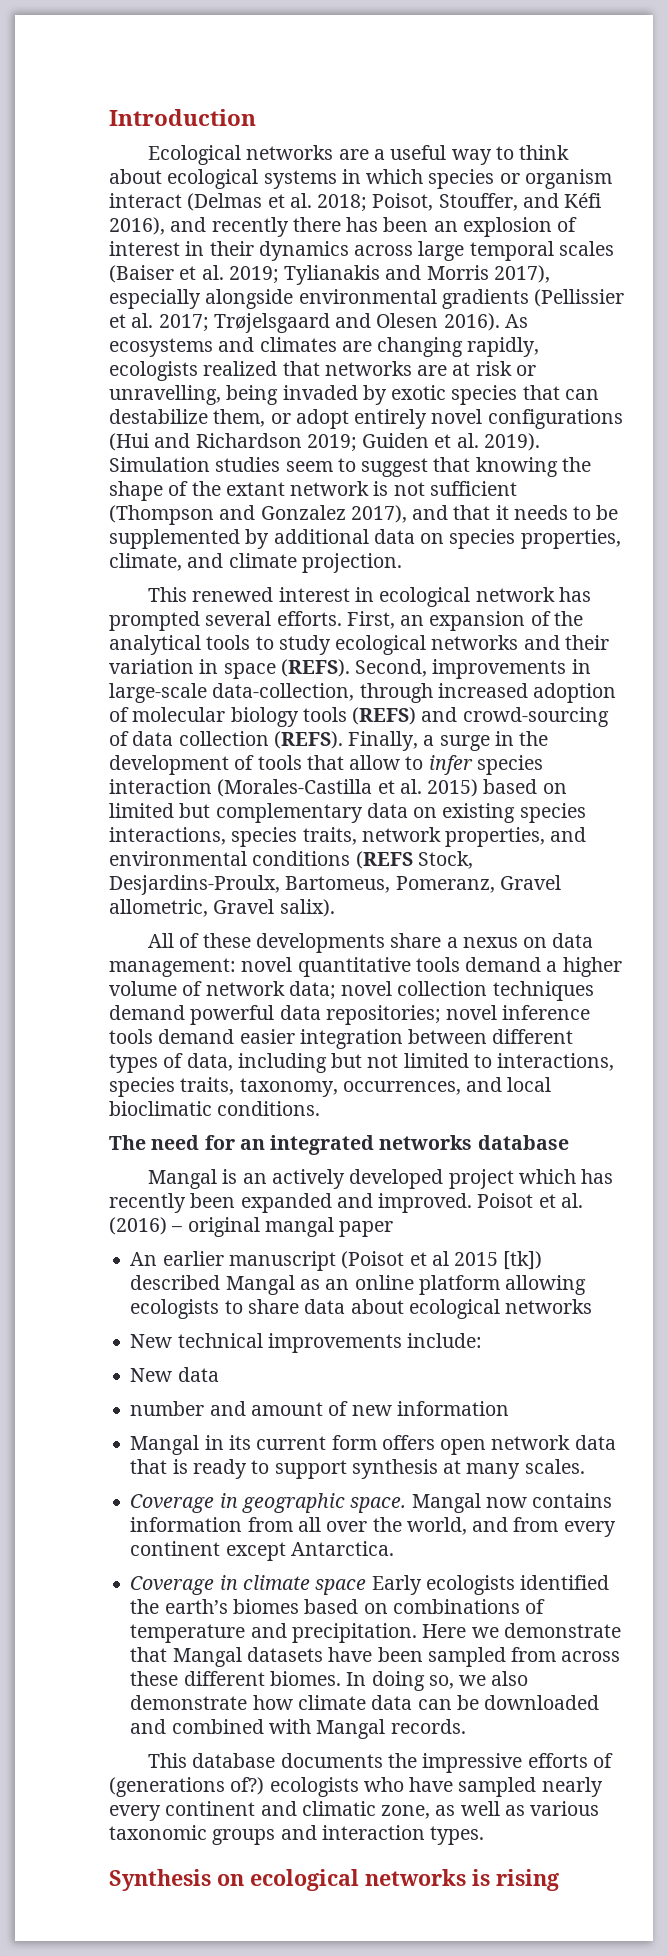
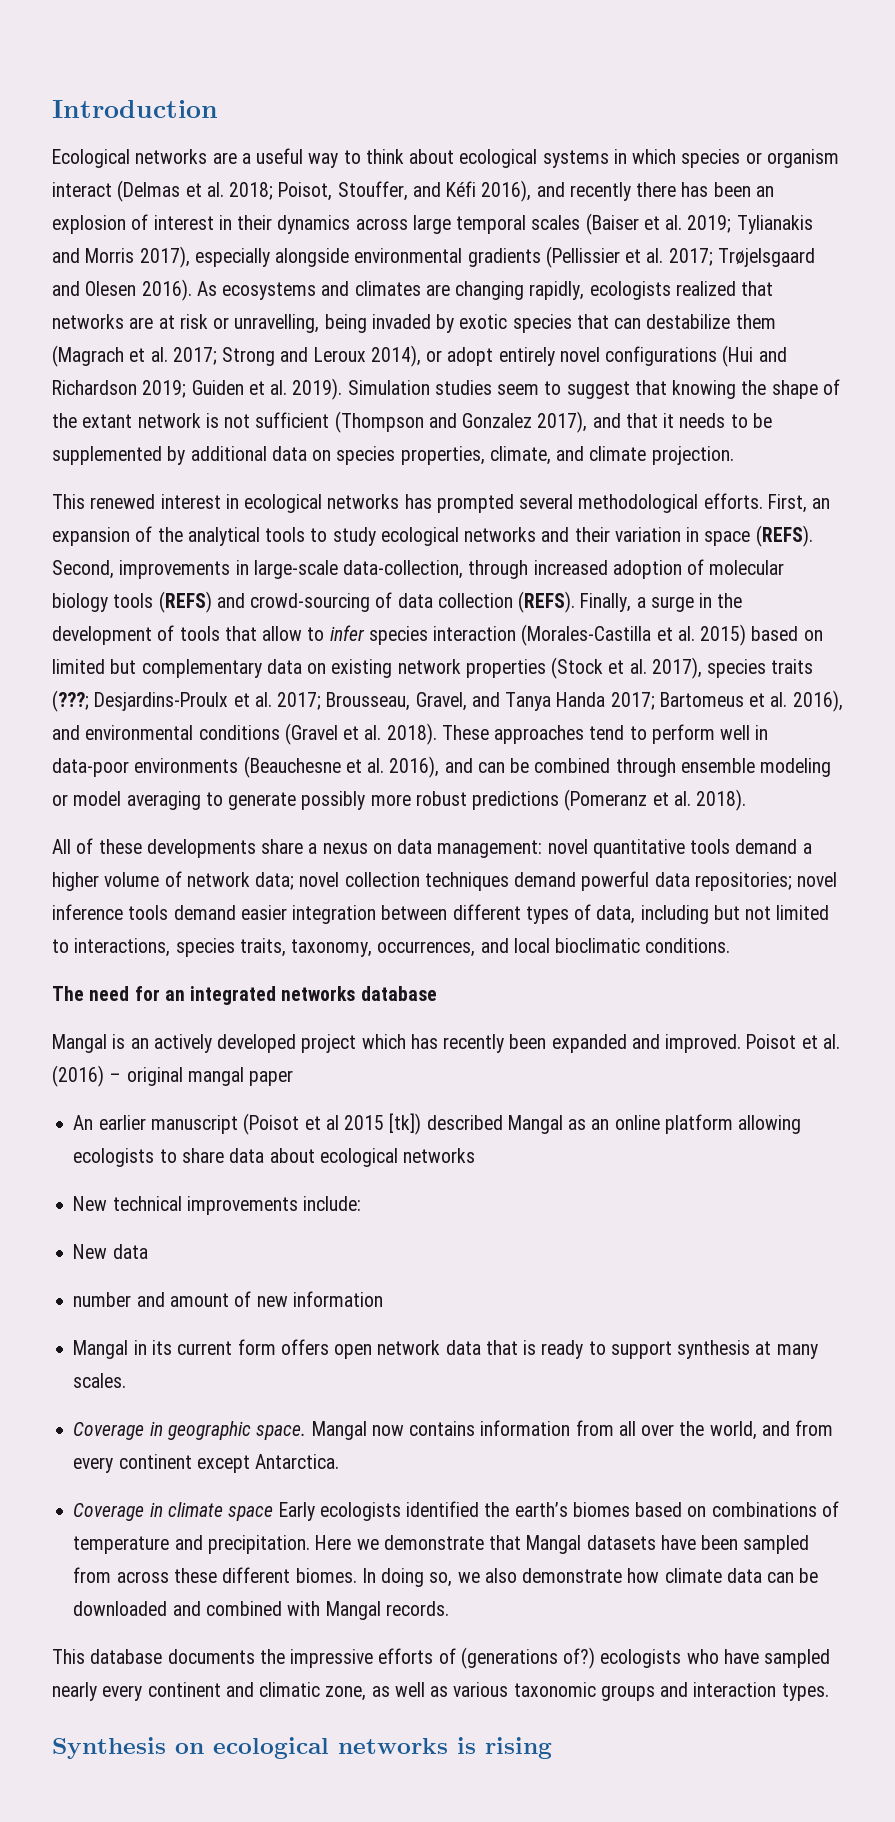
- As ecosystems and climates are changing rapidly, ecologists realized that networks are at risk or unravelling, being invaded by exotic species that can destabilize them, or adopt entirely novel configurations (Hui and Richardson 2019; Guiden et al. 2019).
+ As ecosystems and climates are changing rapidly, ecologists realized that networks are at risk or unravelling, being invaded by exotic species that can destabilize them (Magrach et al. 2017; Strong and Leroux 2014), or adopt entirely novel configurations (Hui and Richardson 2019; Guiden et al. 2019).
- This renewed interest in ecological network has prompted several efforts.
+ This renewed interest in ecological networks has prompted several methodological efforts.
- Finally, a surge in the development of tools that allow to infer species interaction (Morales-Castilla et al. 2015) based on limited but complementary data on existing species interactions, species traits, network properties, and environmental conditions (REFS Stock, Desjardins-Proulx, Bartomeus, Pomeranz, Gravel allometric, Gravel salix).
+ Finally, a surge in the development of tools that allow to infer species interaction (Morales-Castilla et al. 2015) based on limited but complementary data on existing network properties (Stock et al. 2017), species traits (???; Desjardins-Proulx et al. 2017; Brousseau, Gravel, and Tanya Handa 2017; Bartomeus et al. 2016), and environmental conditions (Gravel et al. 2018). These approaches tend to perform well in data-poor environments (Beauchesne et al. 2016), and can be combined through ensemble modeling or model averaging to generate possibly more robust predictions (Pomeranz et al. 2018).

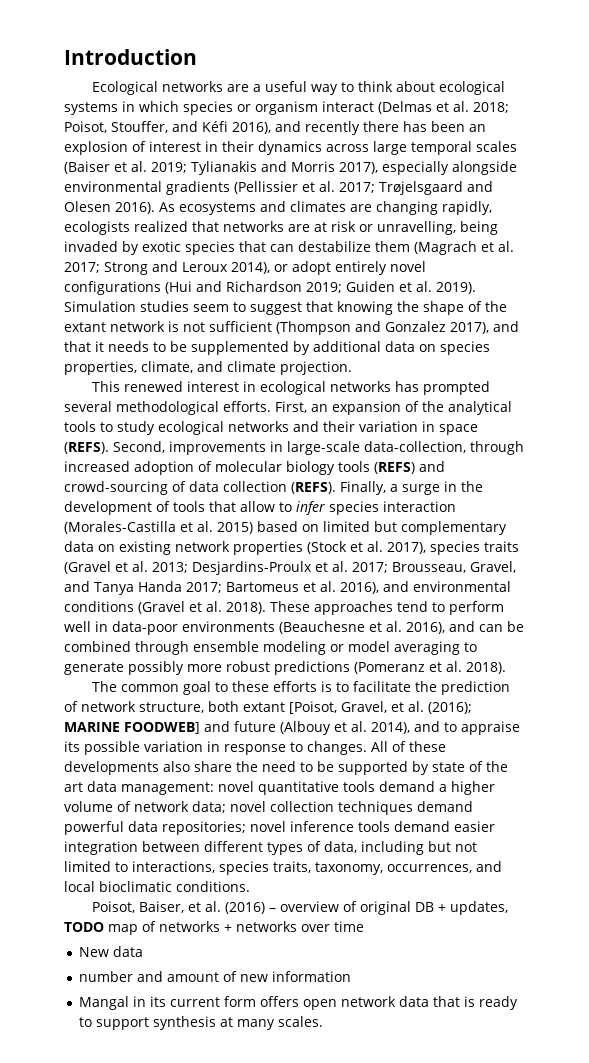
- Finally, a surge in the development of tools that allow to infer species interaction (Morales-Castilla et al. 2015) based on limited but complementary data on existing network properties (Stock et al. 2017), species traits (???; Desjardins-Proulx et al. 2017; Brousseau, Gravel, and Tanya Handa 2017; Bartomeus et al. 2016), and environmental conditions (Gravel et al. 2018).
+ Finally, a surge in the development of tools that allow to infer species interaction (Morales-Castilla et al. 2015) based on limited but complementary data on existing network properties (Stock et al. 2017), species traits (Gravel et al. 2013; Desjardins-Proulx et al. 2017; Brousseau, Gravel, and Tanya Handa 2017; Bartomeus et al. 2016), and environmental conditions (Gravel et al. 2018).
- All of these developments share a nexus on data management: novel quantitative tools demand a higher volume of network data; novel collection techniques demand powerful data repositories; novel inference tools demand easier integration between different types of data, including but not limited to interactions, species traits, taxonomy, occurrences, and local bioclimatic conditions.
+ The common goal to these efforts is to facilitate the prediction of network structure, both extant [Poisot, Gravel, et al. (2016); MARINE FOODWEB] and future (Albouy et al. 2014), and to appraise its possible variation in response to changes. All of these developments also share the need to be supported by state of the art data management: novel quantitative tools demand a higher volume of network data; novel collection techniques demand powerful data repositories; novel inference tools demand easier integration between different types of data, including but not limited to interactions, species traits, taxonomy, occurrences, and local bioclimatic conditions.
- The need for an integrated networks database
- Mangal is an actively developed project which has recently been expanded and improved. Poisot et al. (2016) – original mangal paper
- An earlier manuscript (Poisot et al 2015 [tk]) described Mangal as an online platform allowing ecologists to share data about ecological networks
- New technical improvements include:
+ Poisot, Baiser, et al. (2016) – overview of original DB + updates, TODO map of networks + networks over time
- Coverage in geographic space. Mangal now contains information from all over the world, and from every continent except Antarctica.
- Coverage in climate space Early ecologists identified the earth’s biomes based on combinations of temperature and precipitation. Here we demonstrate that Mangal datasets have been sampled from across these different biomes. In doing so, we also demonstrate how climate data can be downloaded and combined with Mangal records.
- This database documents the impressive efforts of (generations of?) ecologists who have sampled nearly every continent and climatic zone, as well as various taxonomic groups and interaction types.
- Synthesis on ecological networks is rising

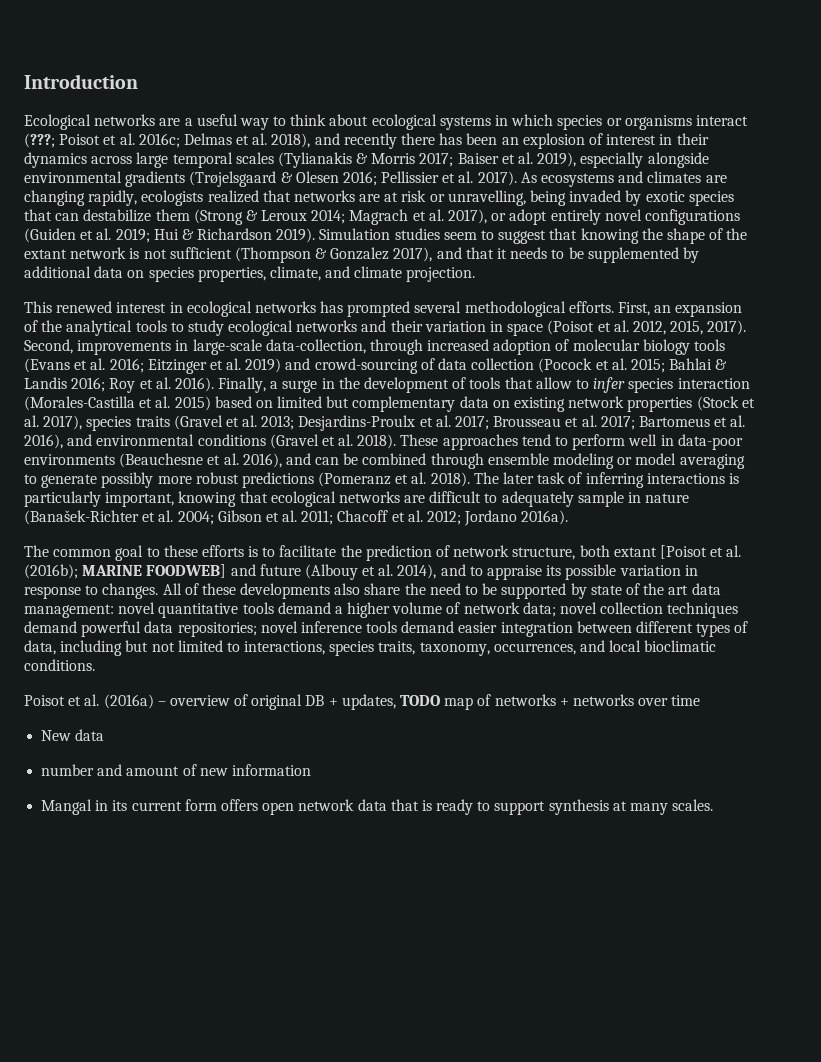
- Ecological networks are a useful way to think about ecological systems in which species or organism interact (Delmas et al. 2018; Poisot, Stouffer, and Kéfi 2016), and recently there has been an explosion of interest in their dynamics across large temporal scales (Baiser et al. 2019; Tylianakis and Morris 2017), especially alongside environmental gradients (Pellissier et al. 2017; Trøjelsgaard and Olesen 2016).
+ Ecological networks are a useful way to think about ecological systems in which species or organisms interact (???; Poisot et al. 2016c; Delmas et al. 2018), and recently there has been an explosion of interest in their dynamics across large temporal scales (Tylianakis & Morris 2017; Baiser et al. 2019), especially alongside environmental gradients (Trøjelsgaard & Olesen 2016; Pellissier et al. 2017).
- As ecosystems and climates are changing rapidly, ecologists realized that networks are at risk or unravelling, being invaded by exotic species that can destabilize them (Magrach et al. 2017; Strong and Leroux 2014), or adopt entirely novel configurations (Hui and Richardson 2019; Guiden et al. 2019).
+ As ecosystems and climates are changing rapidly, ecologists realized that networks are at risk or unravelling, being invaded by exotic species that can destabilize them (Strong & Leroux 2014; Magrach et al. 2017), or adopt entirely novel configurations (Guiden et al. 2019; Hui & Richardson 2019).
- Simulation studies seem to suggest that knowing the shape of the extant network is not sufficient (Thompson and Gonzalez 2017), and that it needs to be supplemented by additional data on species properties, climate, and climate projection.
+ Simulation studies seem to suggest that knowing the shape of the extant network is not sufficient (Thompson & Gonzalez 2017), and that it needs to be supplemented by additional data on species properties, climate, and climate projection.
- First, an expansion of the analytical tools to study ecological networks and their variation in space (REFS).
+ First, an expansion of the analytical tools to study ecological networks and their variation in space (Poisot et al. 2012, 2015, 2017).
- Second, improvements in large-scale data-collection, through increased adoption of molecular biology tools (REFS) and crowd-sourcing of data collection (REFS).
+ Second, improvements in large-scale data-collection, through increased adoption of molecular biology tools (Evans et al. 2016; Eitzinger et al. 2019) and crowd-sourcing of data collection (Pocock et al. 2015; Bahlai & Landis 2016; Roy et al. 2016).
- Finally, a surge in the development of tools that allow to infer species interaction (Morales-Castilla et al. 2015) based on limited but complementary data on existing network properties (Stock et al. 2017), species traits (Gravel et al. 2013; Desjardins-Proulx et al. 2017; Brousseau, Gravel, and Tanya Handa 2017; Bartomeus et al. 2016), and environmental conditions (Gravel et al. 2018).
+ Finally, a surge in the development of tools that allow to infer species interaction (Morales-Castilla et al. 2015) based on limited but complementary data on existing network properties (Stock et al. 2017), species traits (Gravel et al. 2013; Desjardins-Proulx et al. 2017; Brousseau et al. 2017; Bartomeus et al. 2016), and environmental conditions (Gravel et al. 2018).
+ The later task of inferring interactions is particularly important, knowing that ecological networks are difficult to adequately sample in nature (Banašek-Richter et al. 2004; Gibson et al. 2011; Chacoff et al. 2012; Jordano 2016a).
- The common goal to these efforts is to facilitate the prediction of network structure, both extant [Poisot, Gravel, et al. (2016); MARINE FOODWEB] and future (Albouy et al. 2014), and to appraise its possible variation in response to changes.
+ The common goal to these efforts is to facilitate the prediction of network structure, both extant [Poisot et al. (2016b); MARINE FOODWEB] and future (Albouy et al. 2014), and to appraise its possible variation in response to changes.
- Poisot, Baiser, et al. (2016) – overview of original DB + updates, TODO map of networks + networks over time
+ Poisot et al. (2016a) – overview of original DB + updates, TODO map of networks + networks over time

